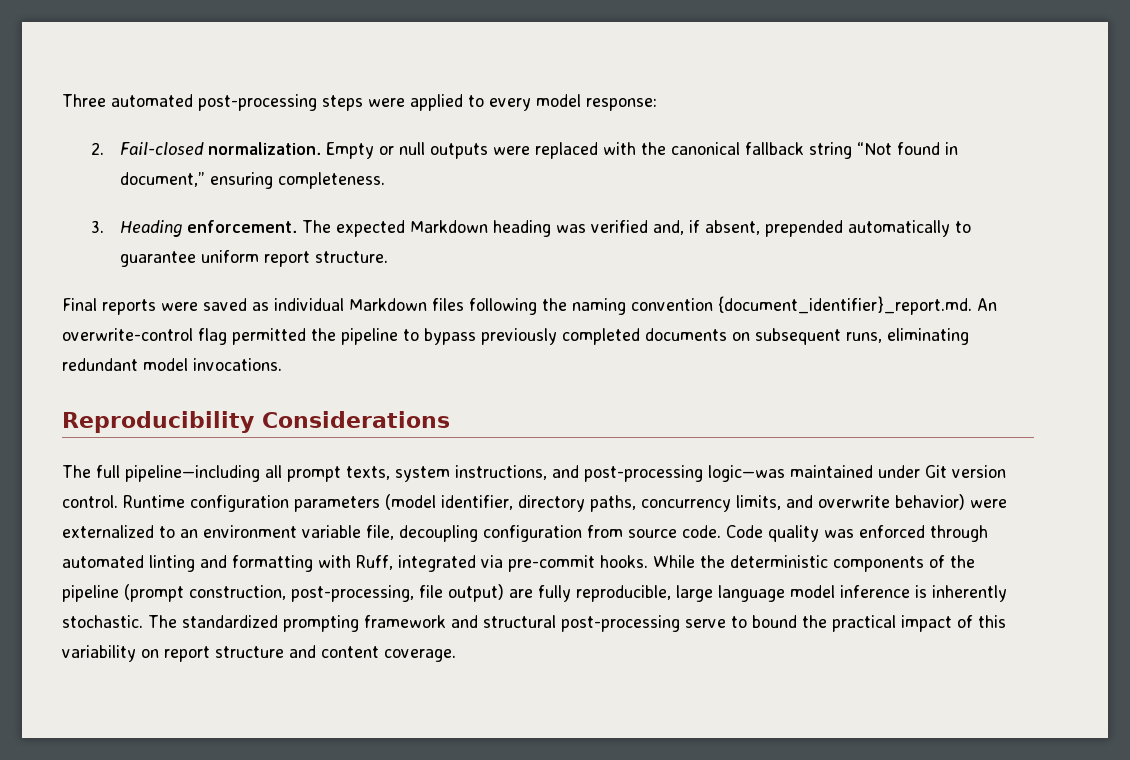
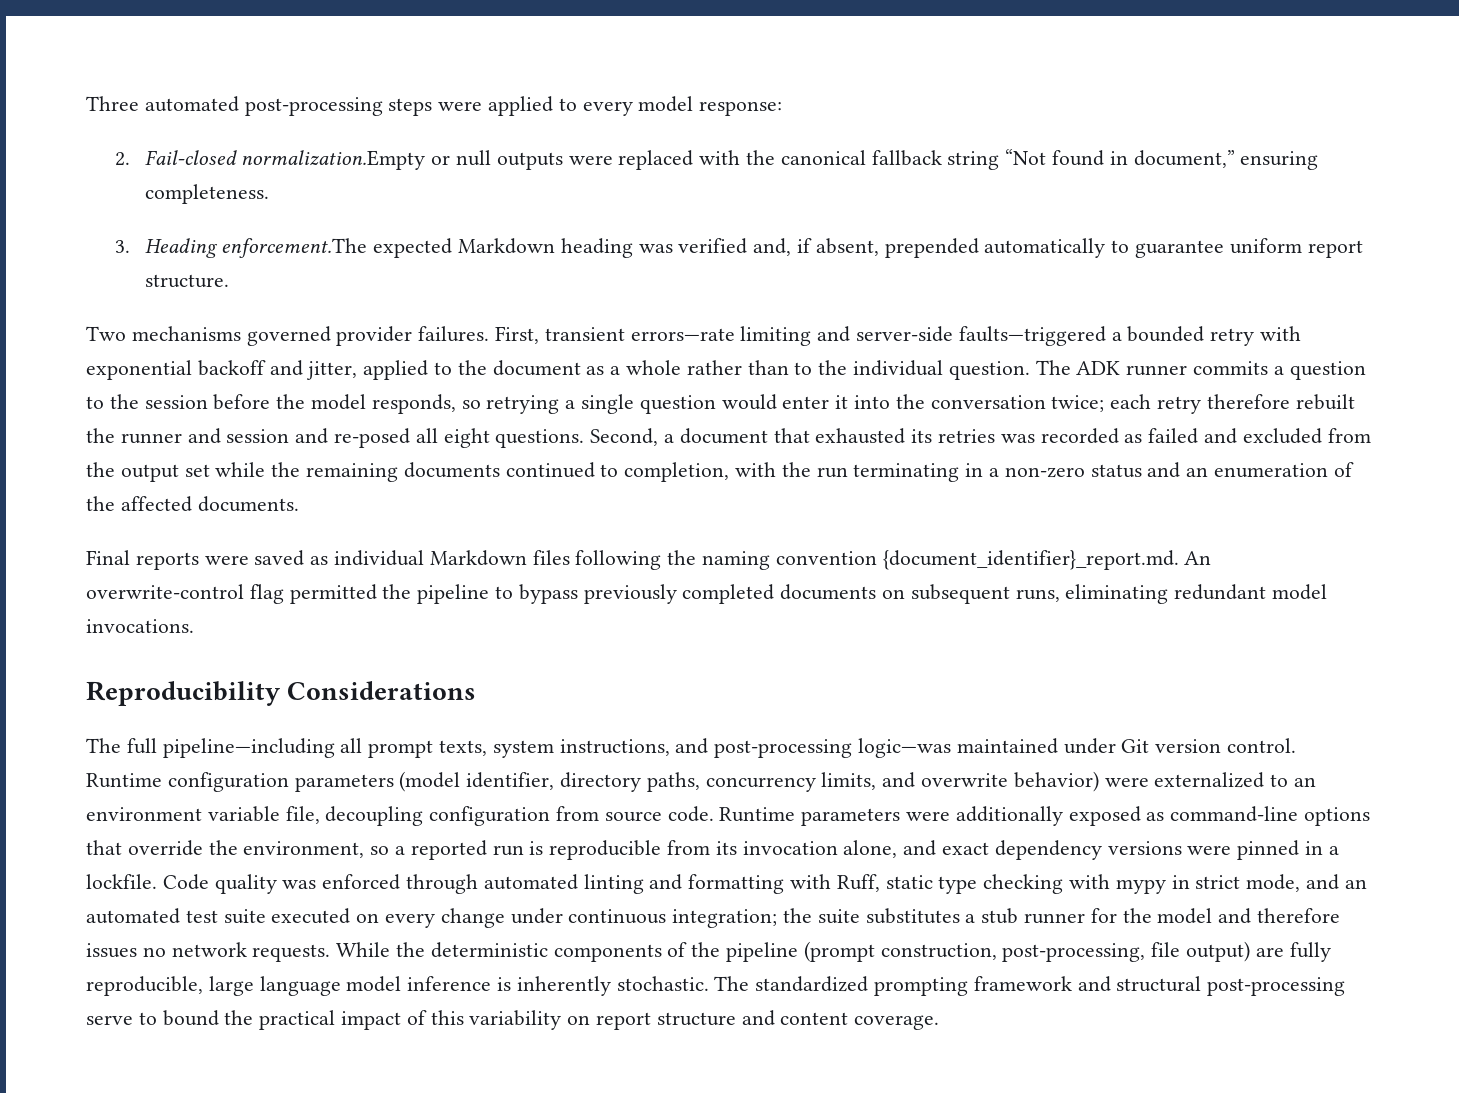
- 2. Fail-closed normalization. Empty or null outputs were replaced with the canonical fallback string “Not found in document,” ensuring completeness.
+ 2. Fail-closed normalization.Empty or null outputs were replaced with the canonical fallback string “Not found in document,” ensuring completeness.
- 3. Heading enforcement. The expected Markdown heading was verified and, if absent, prepended automatically to guarantee uniform report structure.
+ 3. Heading enforcement.The expected Markdown heading was verified and, if absent, prepended automatically to guarantee uniform report structure.
+ Two mechanisms governed provider failures. First, transient errors—rate limiting and server-side faults—triggered a bounded retry with exponential backoff and jitter, applied to the document as a whole rather than to the individual question. The ADK runner commits a question to the session before the model responds, so retrying a single question would enter it into the conversation twice; each retry therefore rebuilt the runner and session and re-posed all eight questions. Second, a document that exhausted its retries was recorded as failed and excluded from the output set while the remaining documents continued to completion, with the run terminating in a non-zero status and an enumeration of the affected documents.
+ Runtime parameters were additionally exposed as command-line options that override the environment, so a reported run is reproducible from its invocation alone, and exact dependency versions were pinned in a lockfile.
- Code quality was enforced through automated linting and formatting with Ruff, integrated via pre-commit hooks.
+ Code quality was enforced through automated linting and formatting with Ruff, static type checking with mypy in strict mode, and an automated test suite executed on every change under continuous integration; the suite substitutes a stub runner for the model and therefore issues no network requests.

